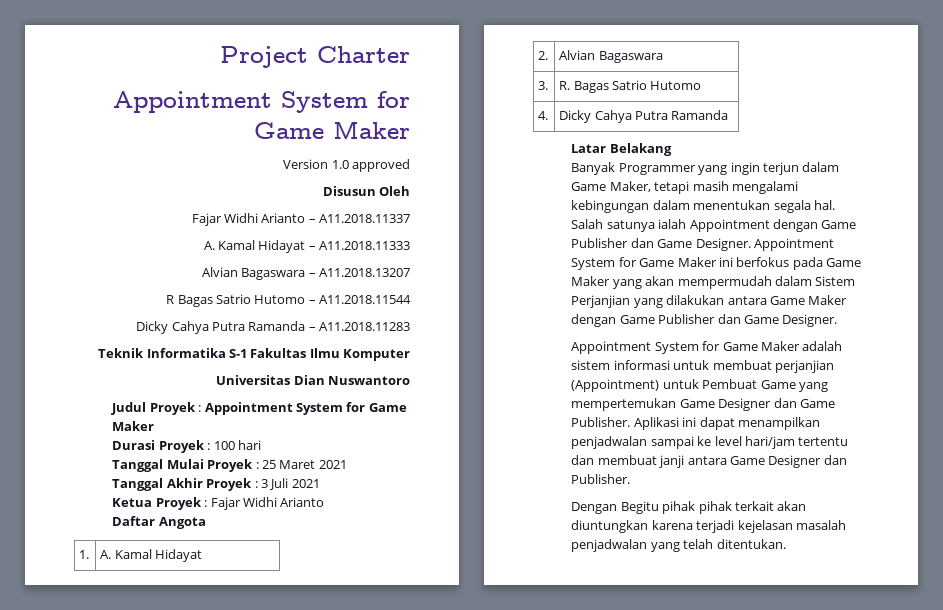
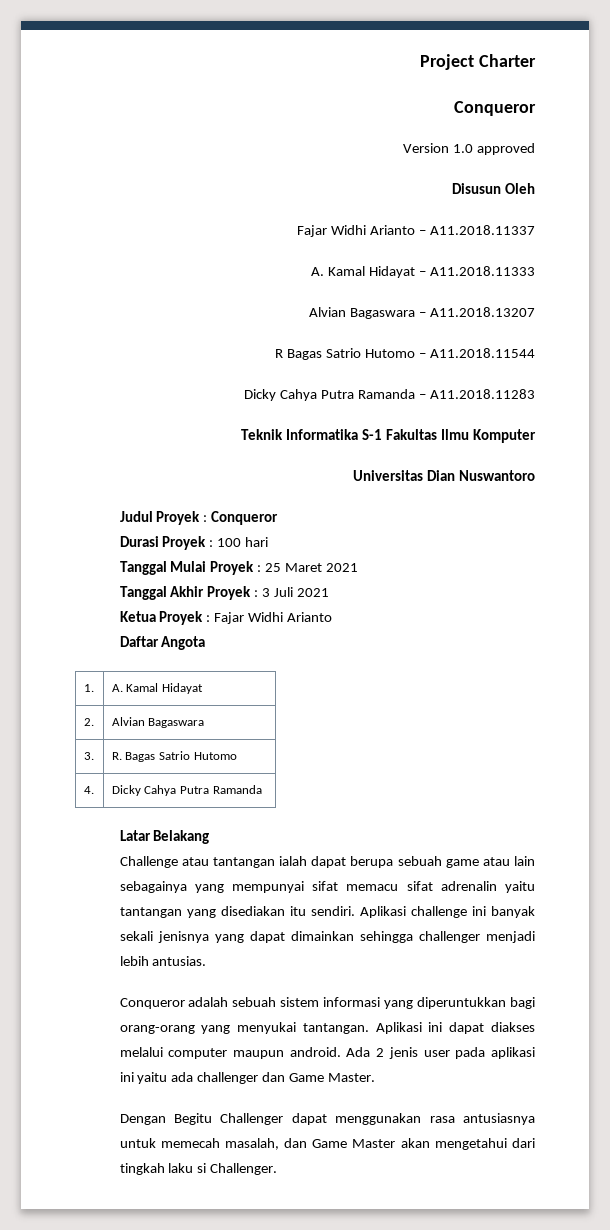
  Project Charter
- Appointment System for Game Maker
+ Conqueror
- Judul Proyek : Appointment System for Game Maker
+ Judul Proyek : Conqueror
- Banyak Programmer yang ingin terjun dalam Game Maker, tetapi masih mengalami kebingungan dalam menentukan segala hal. Salah satunya ialah Appointment dengan Game Publisher dan Game Designer. Appointment System for Game Maker ini berfokus pada Game Maker yang akan mempermudah dalam Sistem Perjanjian yang dilakukan antara Game Maker dengan Game Publisher dan Game Designer.
- Appointment System for Game Maker adalah sistem informasi untuk membuat perjanjian (Appointment) untuk Pembuat Game yang mempertemukan Game Designer dan Game Publisher. Aplikasi ini dapat menampilkan penjadwalan sampai ke level hari/jam tertentu dan membuat janji antara Game Designer dan Publisher.
- Dengan Begitu pihak pihak terkait akan diuntungkan karena terjadi kejelasan masalah penjadwalan yang telah ditentukan.
+ Challenge atau tantangan ialah dapat berupa sebuah game atau lain sebagainya yang mempunyai sifat memacu sifat adrenalin yaitu tantangan yang disediakan itu sendiri. Aplikasi challenge ini banyak sekali jenisnya yang dapat dimainkan sehingga challenger menjadi lebih antusias.
+ Conqueror adalah sebuah sistem informasi yang diperuntukkan bagi orang-orang yang menyukai tantangan. Aplikasi ini dapat diakses melalui computer maupun android. Ada 2 jenis user pada aplikasi ini yaitu ada challenger dan Game Master.
+ Dengan Begitu Challenger dapat menggunakan rasa antusiasnya untuk memecah masalah, dan Game Master akan mengetahui dari tingkah laku si Challenger.

